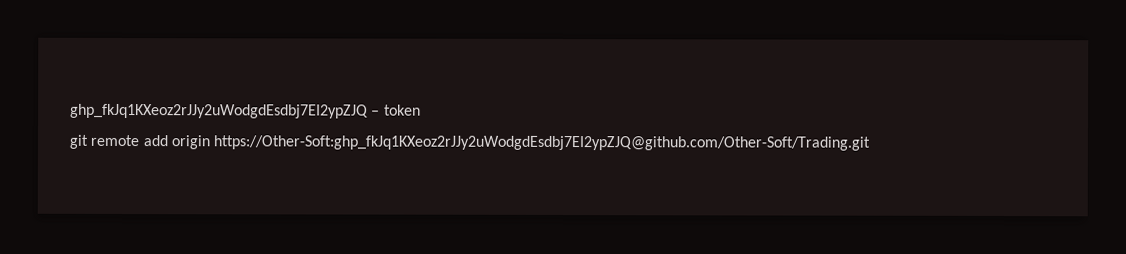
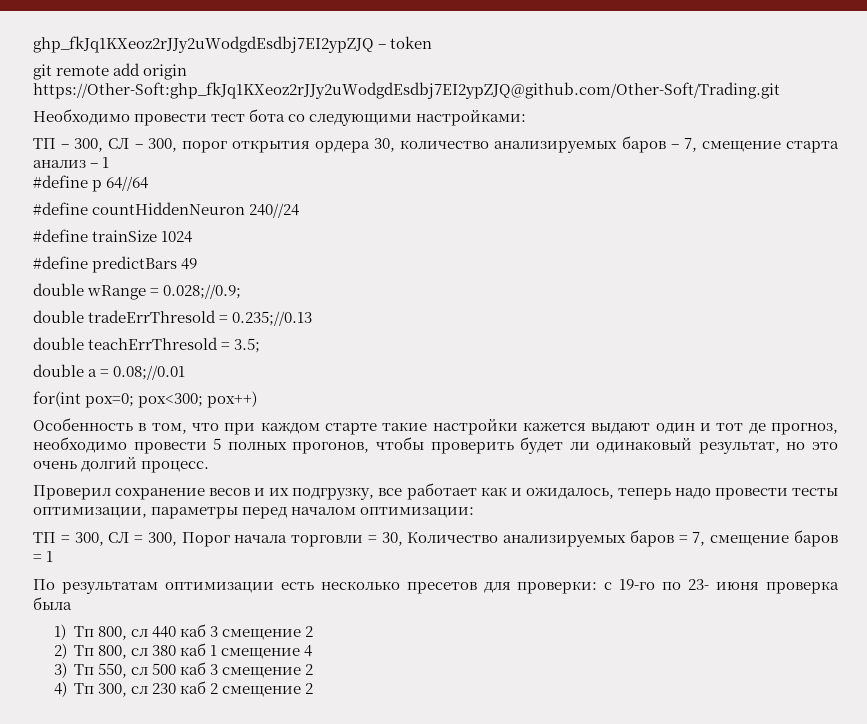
+ Необходимо провести тест бота со следующими настройками:
+ ТП – 300, СЛ – 300, порог открытия ордера 30, количество анализируемых баров – 7, смещение старта анализ – 1
+ #define p 64//64
+ #define countHiddenNeuron 240//24
+ #define trainSize 1024
+ #define predictBars 49
+ double wRange = 0.028;//0.9;
+ double tradeErrThresold = 0.235;//0.13
+ double teachErrThresold = 3.5;
+ double a = 0.08;//0.01
+ for(int pox=0; pox<300; pox++)
+ Особенность в том, что при каждом старте такие настройки кажется выдают один и тот де прогноз, необходимо провести 5 полных прогонов, чтобы проверить будет ли одинаковый результат, но это очень долгий процесс.
+ Проверил сохранение весов и их подгрузку, все работает как и ожидалось, теперь надо провести тесты оптимизации, параметры перед началом оптимизации:
+ ТП = 300, СЛ = 300, Порог начала торговли = 30, Количество анализируемых баров = 7, смещение баров = 1
+ По результатам оптимизации есть несколько пресетов для проверки: с 19-го по 23- июня проверка была
+ 1) Тп 800, сл 440 каб 3 смещение 2
+ 2) Тп 800, сл 380 каб 1 смещение 4
+ 3) Тп 550, сл 500 каб 3 смещение 2
+ 4) Тп 300, сл 230 каб 2 смещение 2

